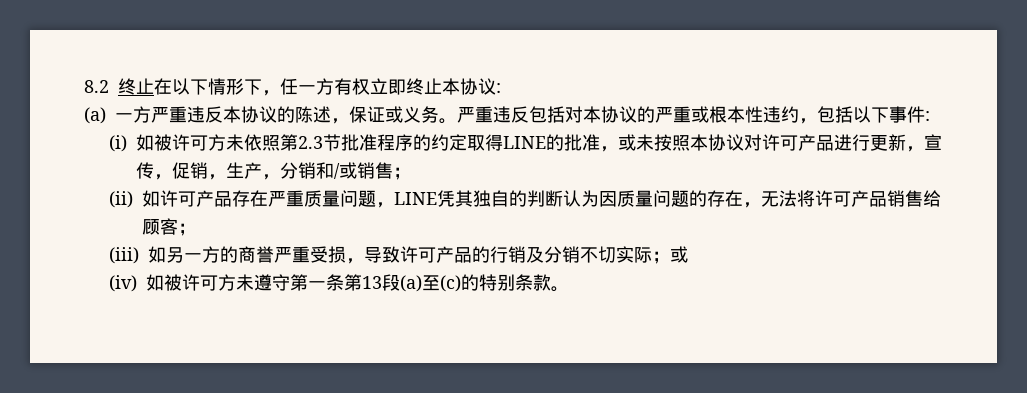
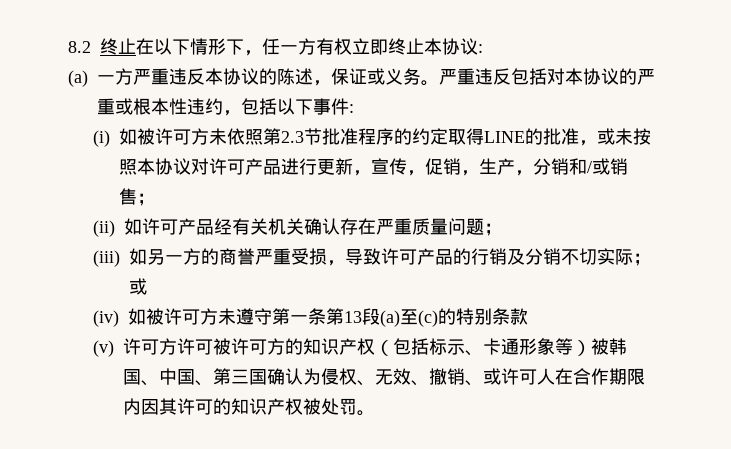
- (ii)如许可产品存在严重质量问题，LINE凭其独自的判断认为因质量问题的存在，无法将许可产品销售给顾客；
+ (ii)如许可产品经有关机关确认存在严重质量问题；
- (iv)如被许可方未遵守第一条第13段(a)至(c)的特别条款。
+ (iv)如被许可方未遵守第一条第13段(a)至(c)的特别条款
+ (v)许可方许可被许可方的知识产权（包括标示、卡通形象等）被韩国、中国、第三国确认为侵权、无效、撤销、或许可人在合作期限内因其许可的知识产权被处罚。

